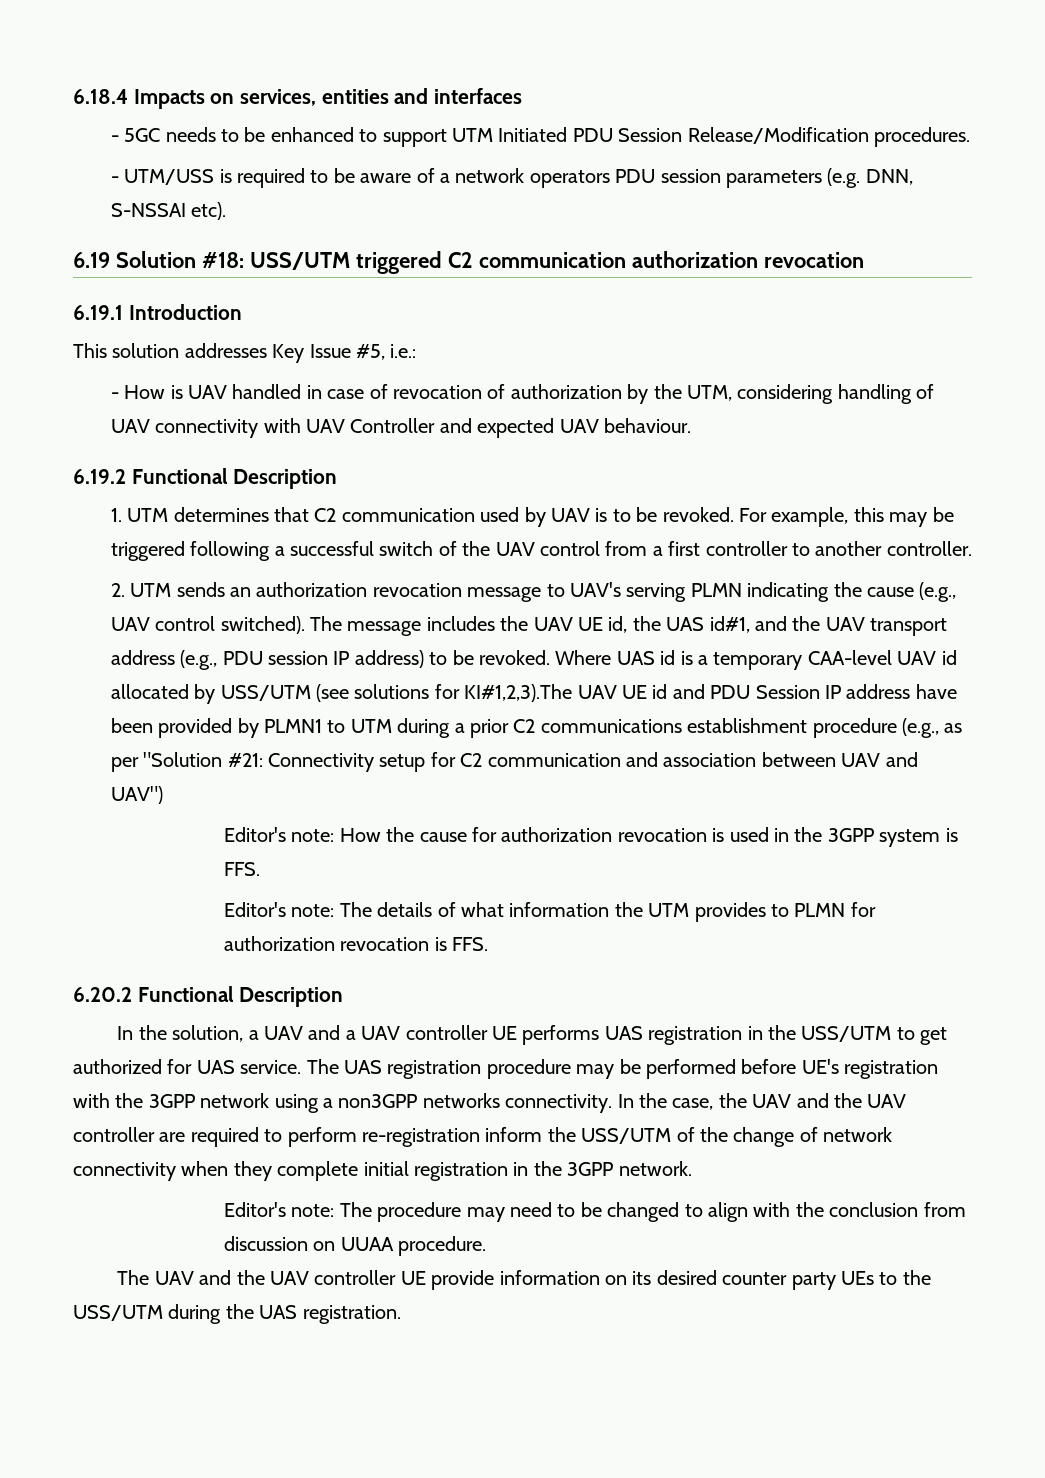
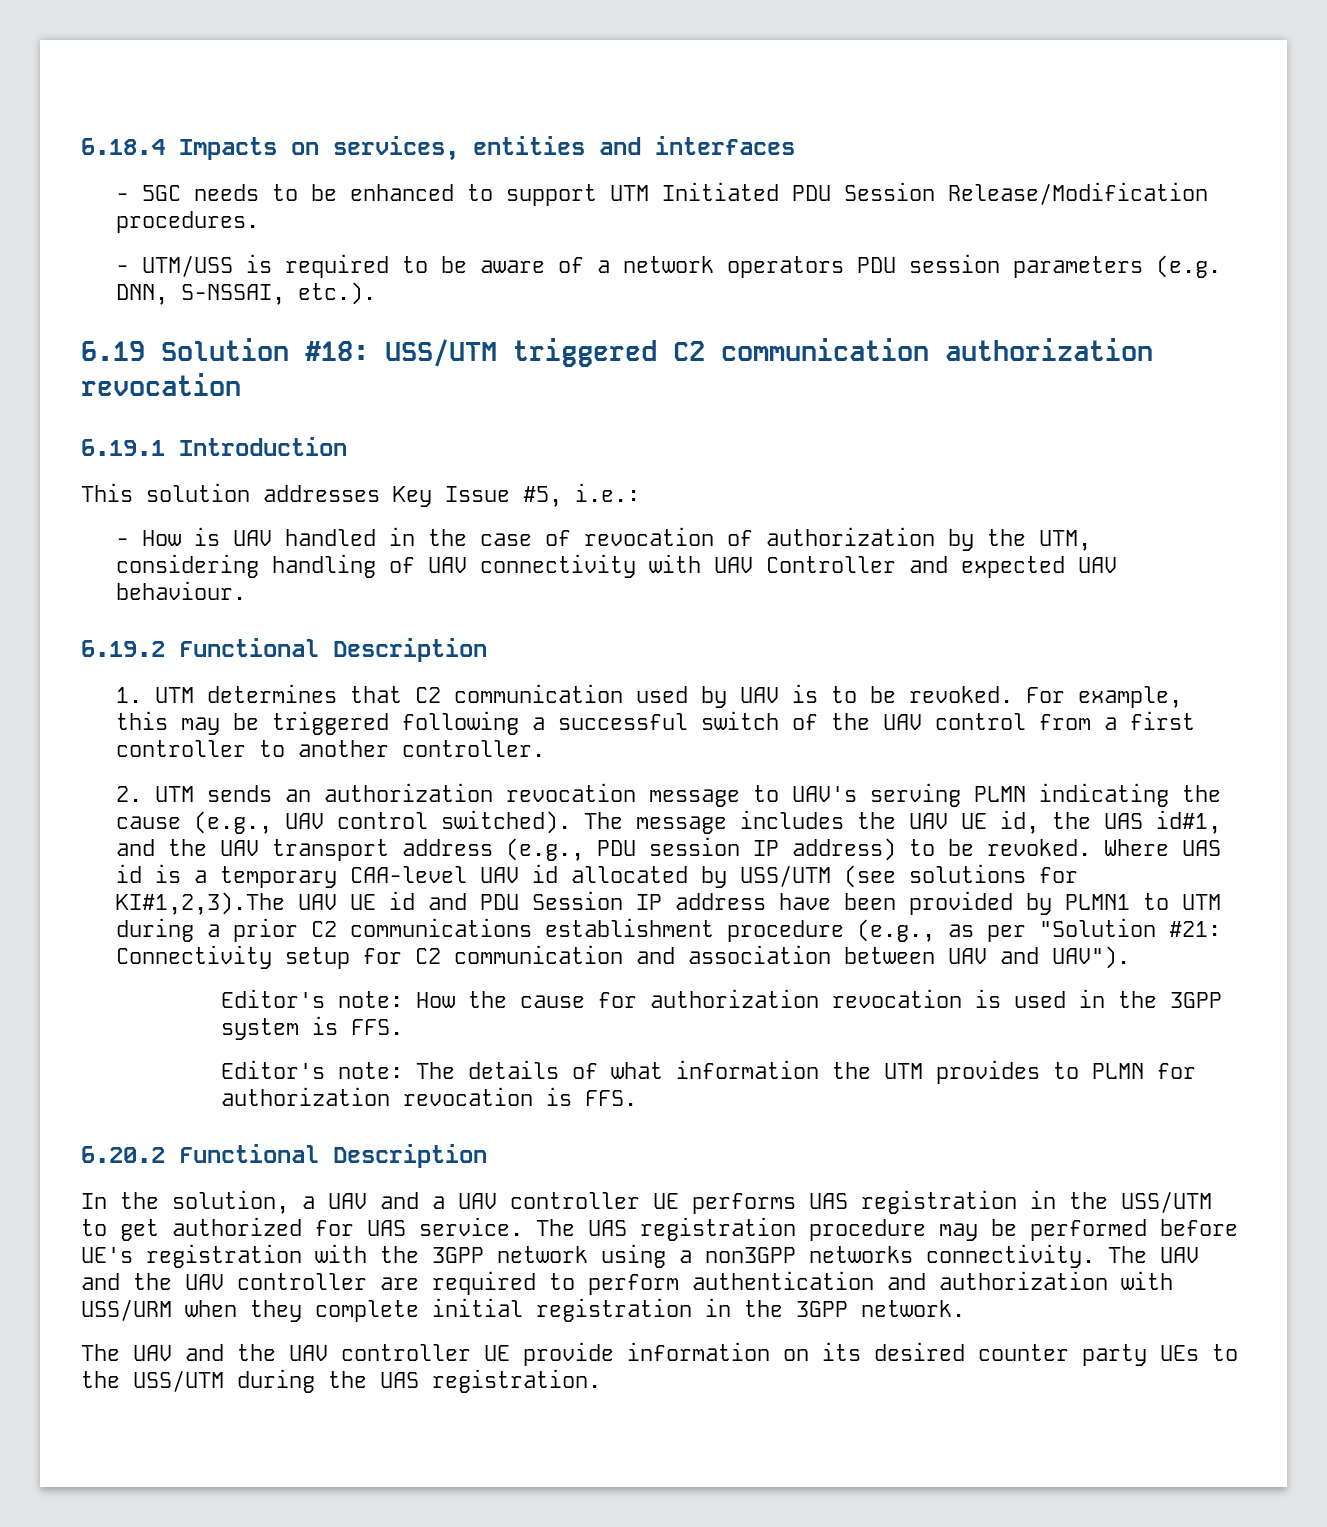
- - UTM/USS is required to be aware of a network operators PDU session parameters (e.g. DNN, S-NSSAI etc).
+ - UTM/USS is required to be aware of a network operators PDU session parameters (e.g. DNN, S-NSSAI, etc.).
- - How is UAV handled in case of revocation of authorization by the UTM, considering handling of UAV connectivity with UAV Controller and expected UAV behaviour.
+ - How is UAV handled in the case of revocation of authorization by the UTM, considering handling of UAV connectivity with UAV Controller and expected UAV behaviour.
- Where UAS id is a temporary CAA-level UAV id allocated by USS/UTM (see solutions for KI#1,2,3).The UAV UE id and PDU Session IP address have been provided by PLMN1 to UTM during a prior C2 communications establishment procedure (e.g., as per "Solution #21: Connectivity setup for C2 communication and association between UAV and UAV")
+ Where UAS id is a temporary CAA-level UAV id allocated by USS/UTM (see solutions for KI#1,2,3).The UAV UE id and PDU Session IP address have been provided by PLMN1 to UTM during a prior C2 communications establishment procedure (e.g., as per "Solution #21: Connectivity setup for C2 communication and association between UAV and UAV").
- In the case, the UAV and the UAV controller are required to perform re-registration inform the USS/UTM of the change of network connectivity when they complete initial registration in the 3GPP network.
+ The UAV and the UAV controller are required to perform authentication and authorization with USS/URM when they complete initial registration in the 3GPP network.
- Editor's note: The procedure may need to be changed to align with the conclusion from discussion on UUAA procedure.

